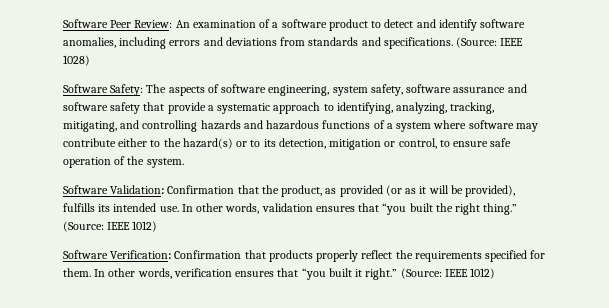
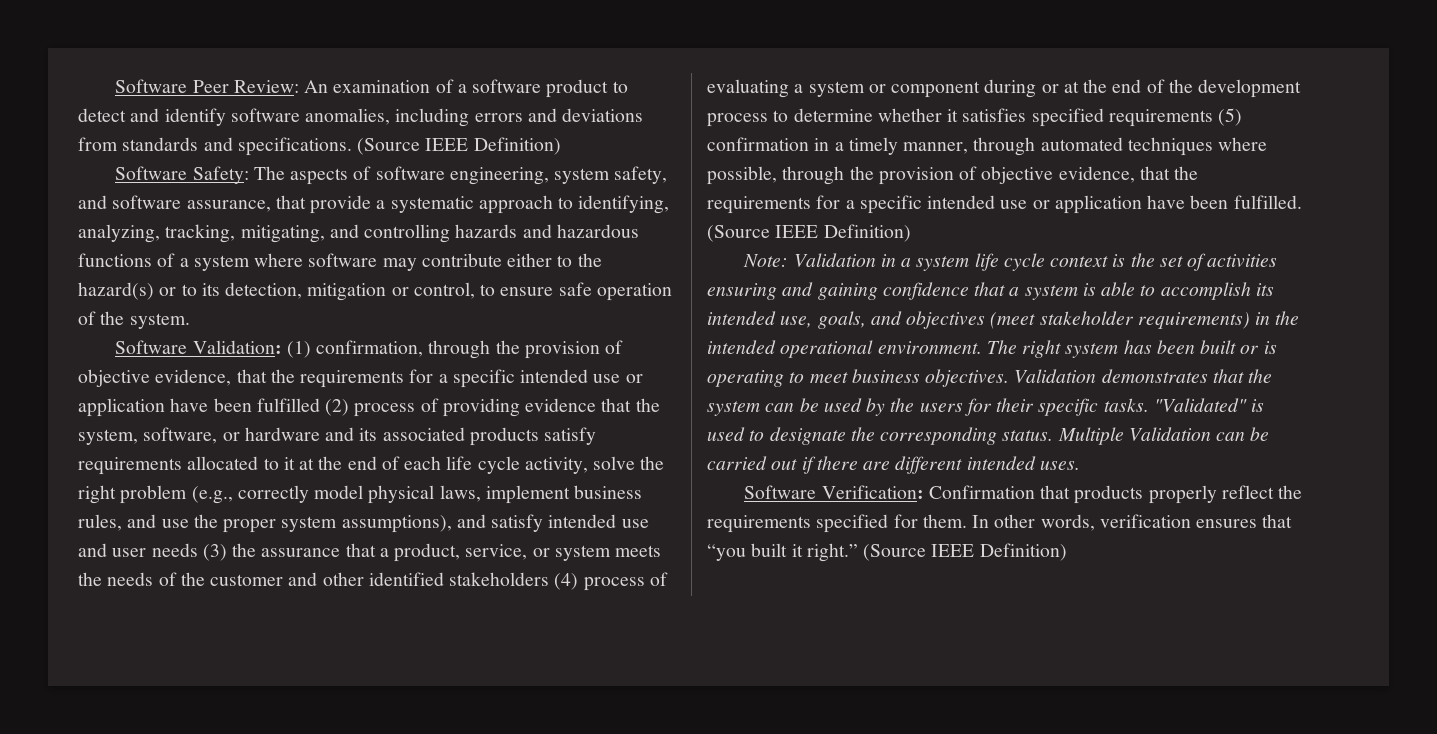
- Software Peer Review: An examination of a software product to detect and identify software anomalies, including errors and deviations from standards and specifications. (Source: IEEE 1028)
+ Software Peer Review: An examination of a software product to detect and identify software anomalies, including errors and deviations from standards and specifications. (Source IEEE Definition)
- Software Safety: The aspects of software engineering, system safety, software assurance and software safety that provide a systematic approach to identifying, analyzing, tracking, mitigating, and controlling hazards and hazardous functions of a system where software may contribute either to the hazard(s) or to its detection, mitigation or control, to ensure safe operation of the system.
+ Software Safety: The aspects of software engineering, system safety, and software assurance, that provide a systematic approach to identifying, analyzing, tracking, mitigating, and controlling hazards and hazardous functions of a system where software may contribute either to the hazard(s) or to its detection, mitigation or control, to ensure safe operation of the system.
- Software Validation: Confirmation that the product, as provided (or as it will be provided), fulfills its intended use. In other words, validation ensures that “you built the right thing.” (Source: IEEE 1012)
+ Software Validation: (1) confirmation, through the provision of objective evidence, that the requirements for a specific intended use or application have been fulfilled (2) process of providing evidence that the system, software, or hardware and its associated products satisfy requirements allocated to it at the end of each life cycle activity, solve the right problem (e.g., correctly model physical laws, implement business rules, and use the proper system assumptions), and satisfy intended use and user needs (3) the assurance that a product, service, or system meets the needs of the customer and other identified stakeholders (4) process of evaluating a system or component during or at the end of the development process to determine whether it satisfies specified requirements (5) confirmation in a timely manner, through automated techniques where possible, through the provision of objective evidence, that the requirements for a specific intended use or application have been fulfilled. (Source IEEE Definition)
+ Note: Validation in a system life cycle context is the set of activities ensuring and gaining confidence that a system is able to accomplish its intended use, goals, and objectives (meet stakeholder requirements) in the intended operational environment. The right system has been built or is operating to meet business objectives. Validation demonstrates that the system can be used by the users for their specific tasks. "Validated" is used to designate the corresponding status. Multiple Validation can be carried out if there are different intended uses.
- In other words, verification ensures that “you built it right.” (Source: IEEE 1012)
+ In other words, verification ensures that “you built it right.” (Source IEEE Definition)

